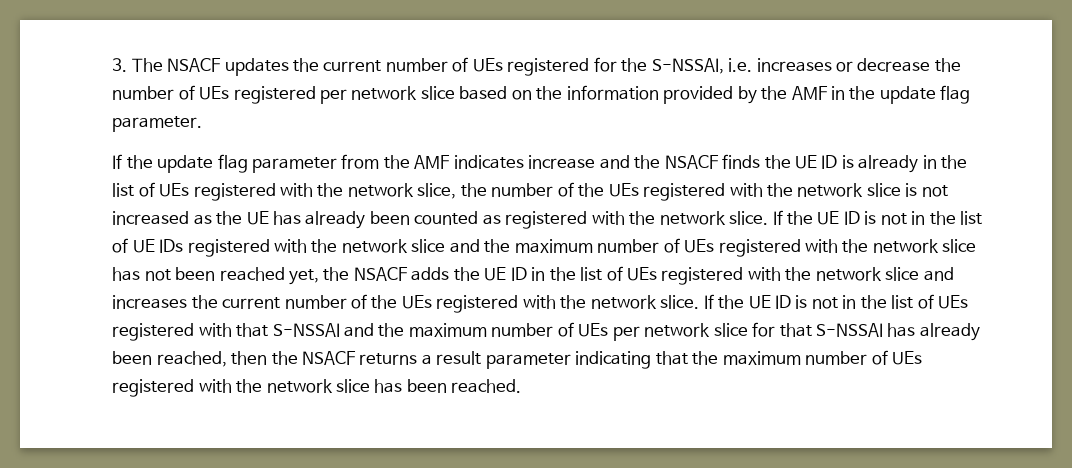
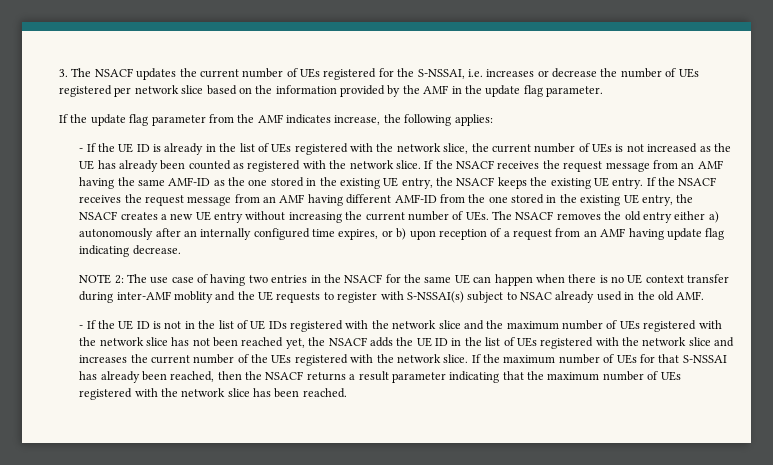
- If the update flag parameter from the AMF indicates increase and the NSACF finds the UE ID is already in the list of UEs registered with the network slice, the number of the UEs registered with the network slice is not increased as the UE has already been counted as registered with the network slice.
+ If the update flag parameter from the AMF indicates increase, the following applies:
+ - If the UE ID is already in the list of UEs registered with the network slice, the current number of UEs is not increased as the UE has already been counted as registered with the network slice.
- If the UE ID is not in the list of UE IDs registered with the network slice and the maximum number of UEs registered with the network slice has not been reached yet, the NSACF adds the UE ID in the list of UEs registered with the network slice and increases the current number of the UEs registered with the network slice.
+ If the NSACF receives the request message from an AMF having the same AMF-ID as the one stored in the existing UE entry, the NSACF keeps the existing UE entry. If the NSACF receives the request message from an AMF having different AMF-ID from the one stored in the existing UE entry, the NSACF creates a new UE entry without increasing the current number of UEs. The NSACF removes the old entry either a) autonomously after an internally configured time expires, or b) upon reception of a request from an AMF having update flag indicating decrease.
+ NOTE 2: The use case of having two entries in the NSACF for the same UE can happen when there is no UE context transfer during inter-AMF moblity and the UE requests to register with S-NSSAI(s) subject to NSAC already used in the old AMF.
+ - If the UE ID is not in the list of UE IDs registered with the network slice and the maximum number of UEs registered with the network slice has not been reached yet, the NSACF adds the UE ID in the list of UEs registered with the network slice and increases the current number of the UEs registered with the network slice.
- If the UE ID is not in the list of UEs registered with that S-NSSAI and the maximum number of UEs per network slice for that S-NSSAI has already been reached, then the NSACF returns a result parameter indicating that the maximum number of UEs registered with the network slice has been reached.
+ If the maximum number of UEs for that S-NSSAI has already been reached, then the NSACF returns a result parameter indicating that the maximum number of UEs registered with the network slice has been reached.

